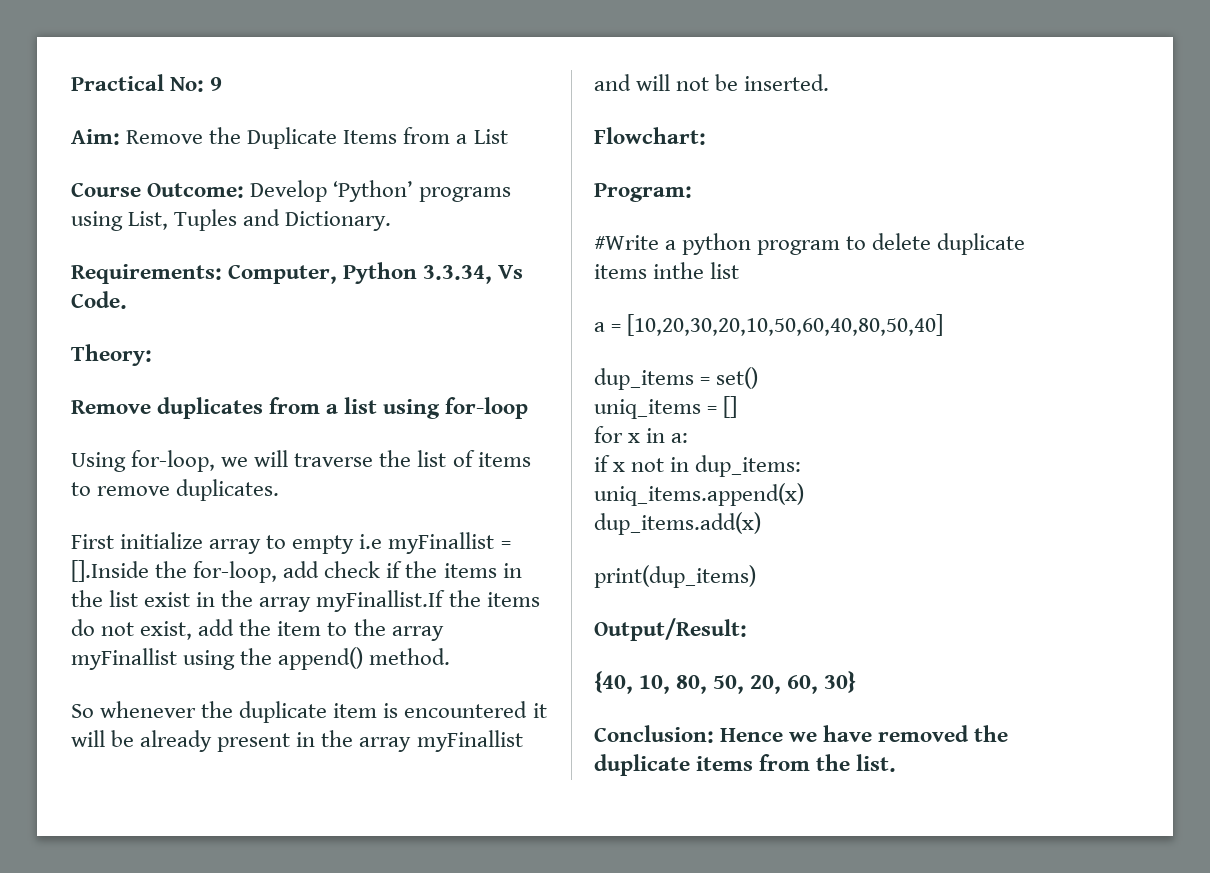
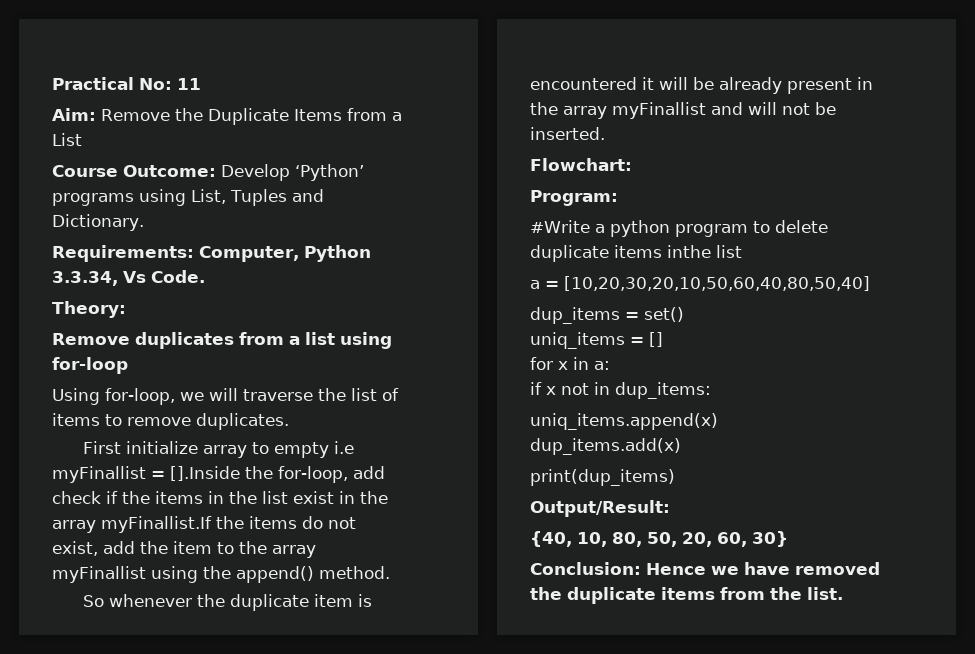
- Practical No: 9
+ Practical No: 11

